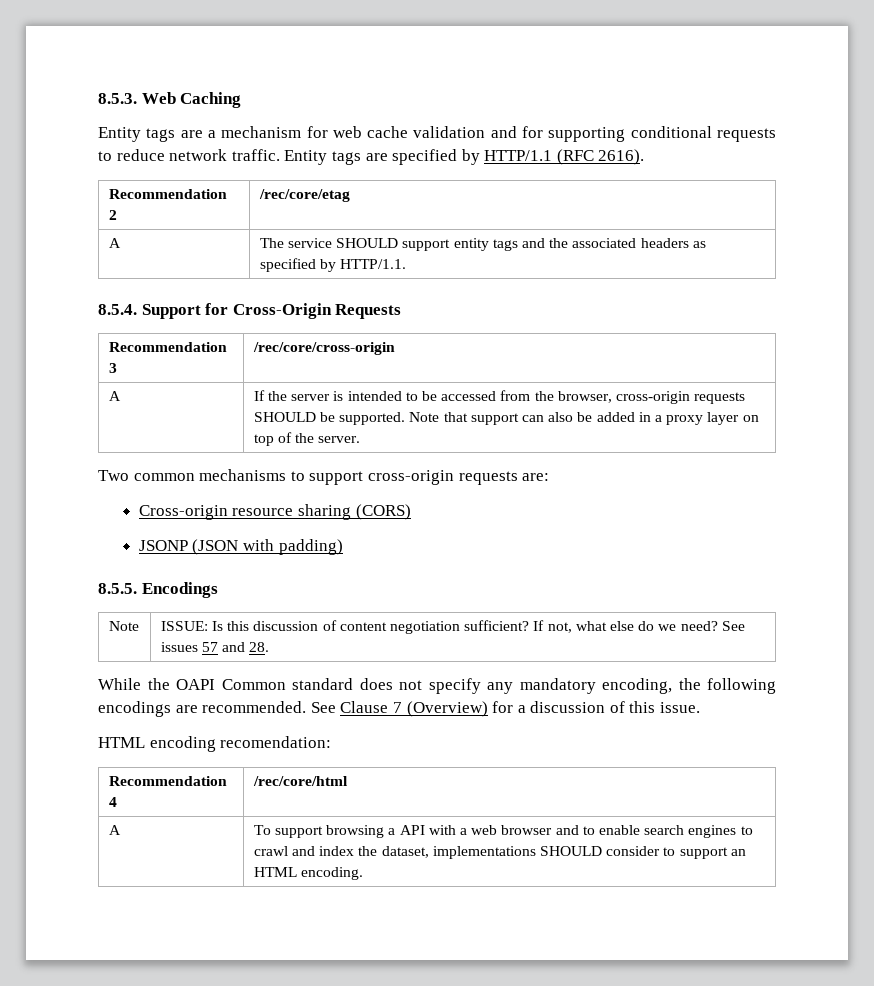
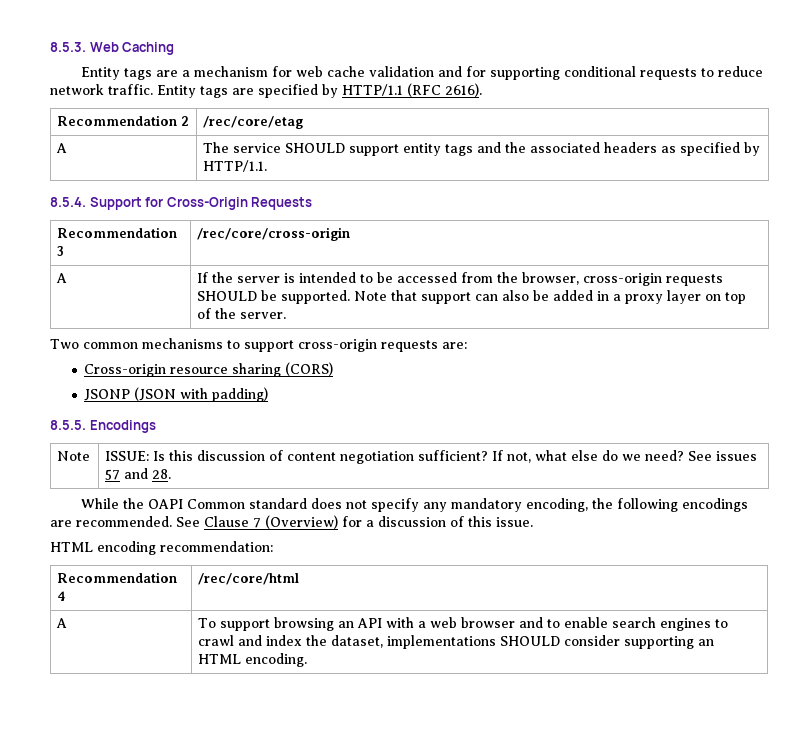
- HTML encoding recomendation:
+ HTML encoding recommendation:
- A | To support browsing a API with a web browser and to enable search engines to crawl and index the dataset, implementations SHOULD consider to support an HTML encoding.
+ A | To support browsing an API with a web browser and to enable search engines to crawl and index the dataset, implementations SHOULD consider supporting an HTML encoding.

